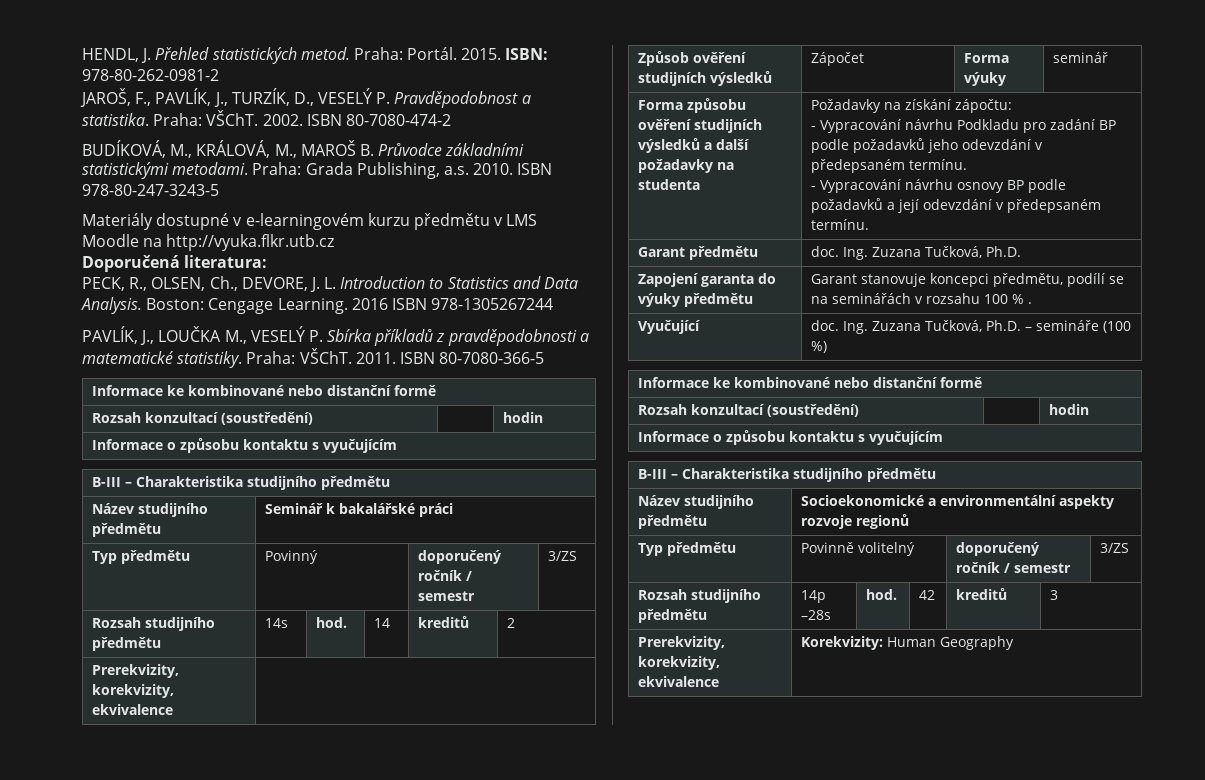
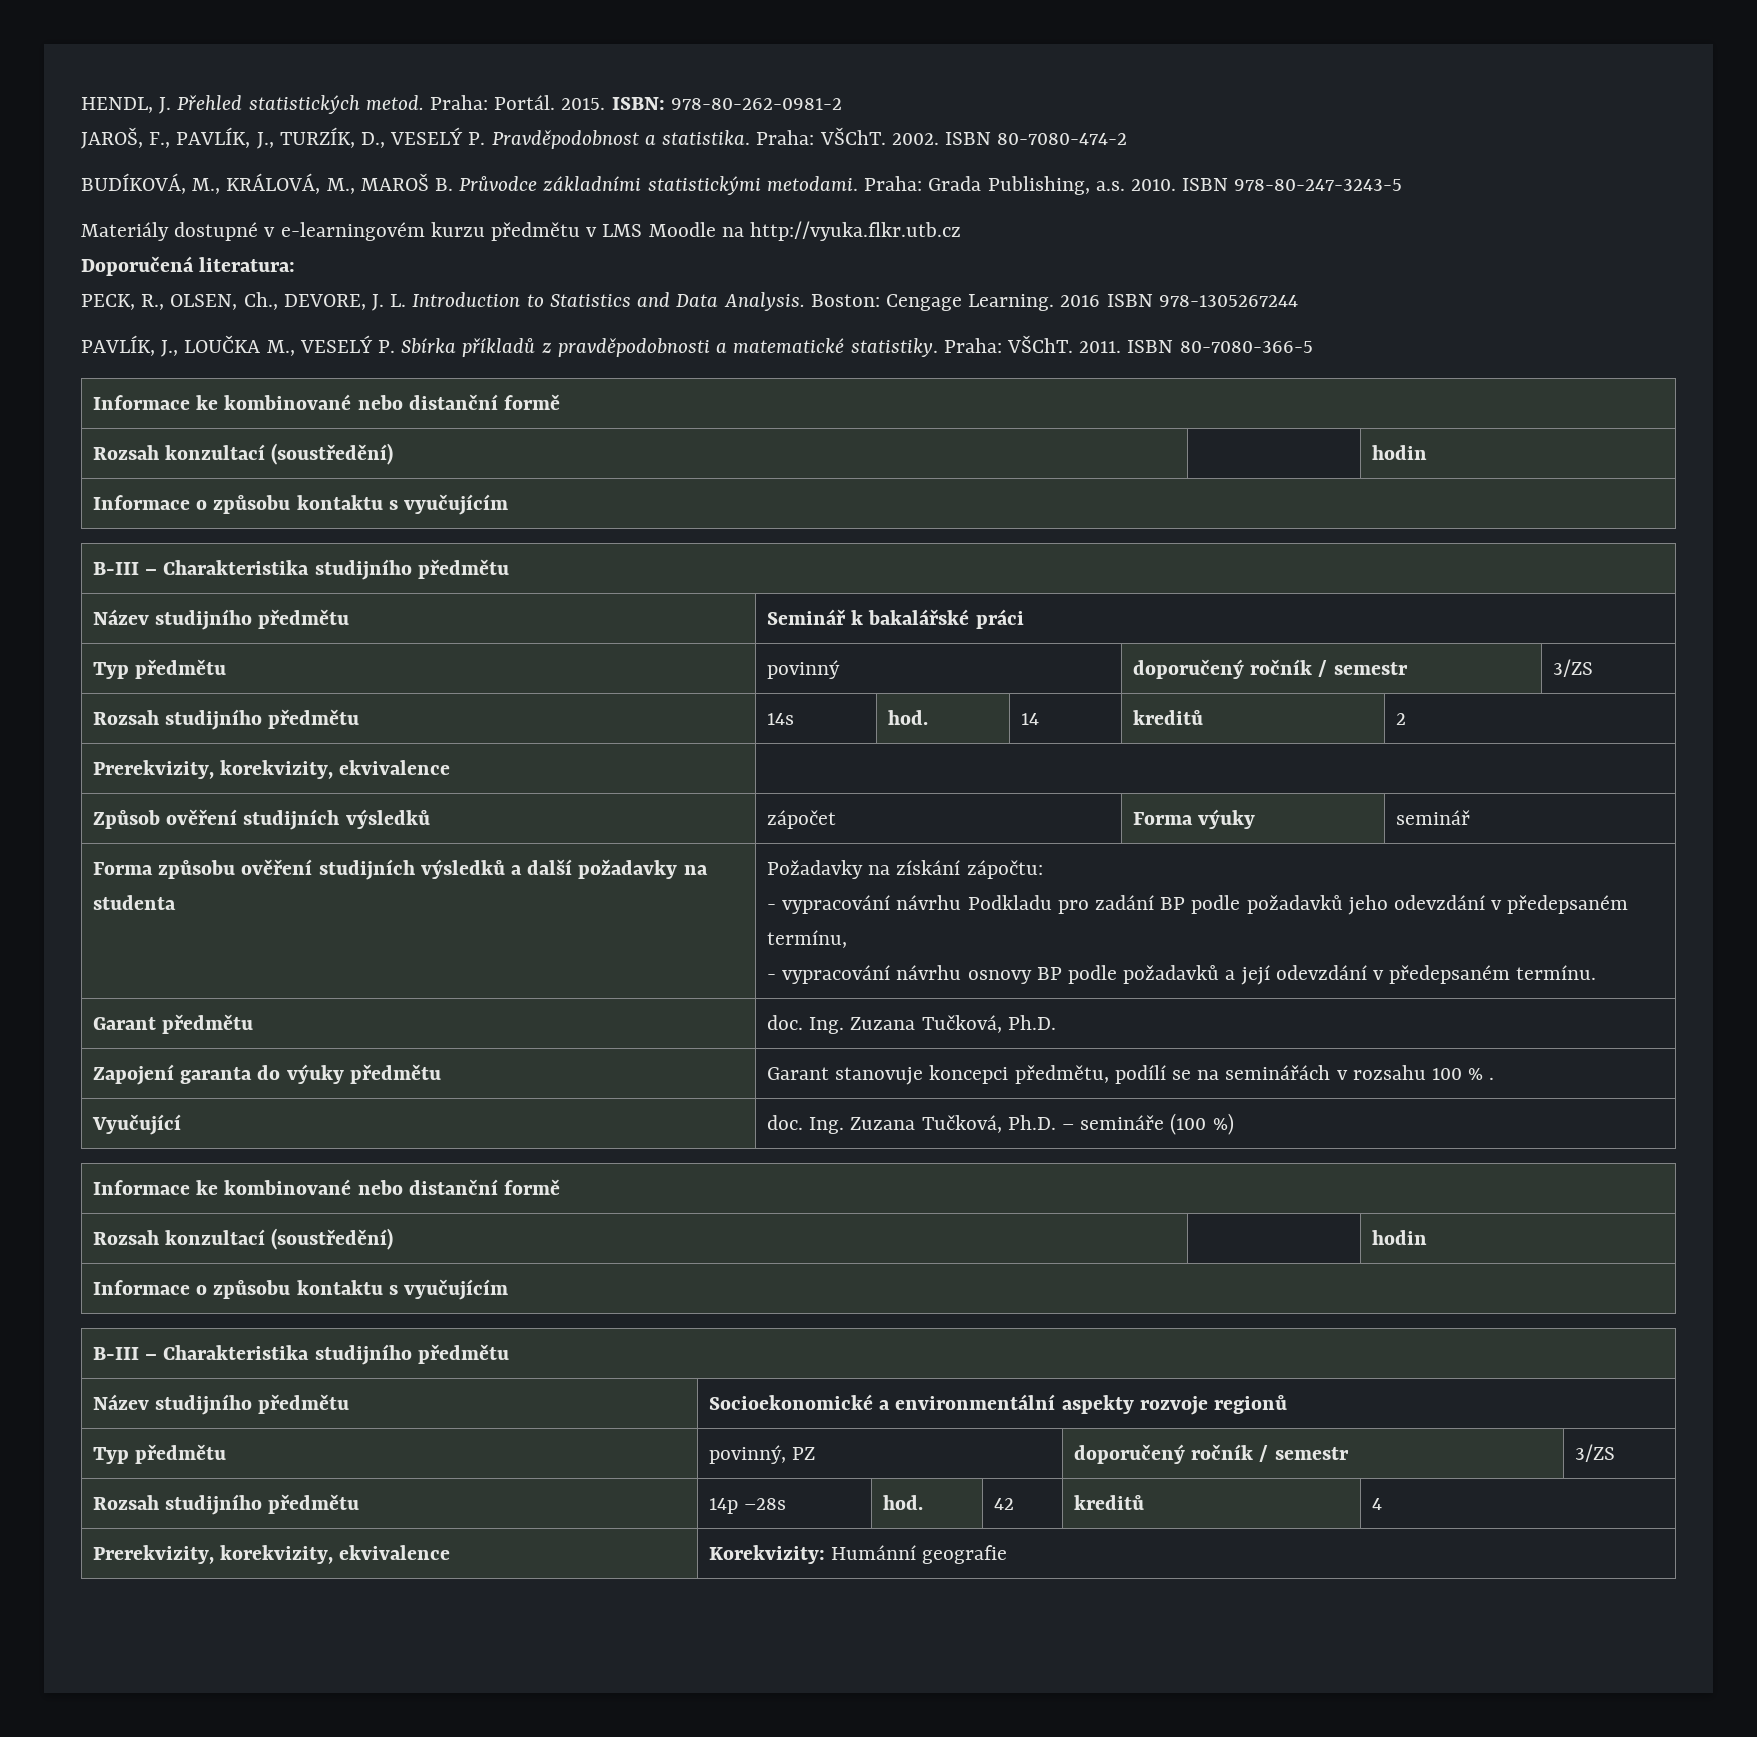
- Typ předmětu | Povinný | doporučený ročník / semestr | 3/ZS
+ Typ předmětu | povinný | doporučený ročník / semestr | 3/ZS
- Způsob ověření studijních výsledků | Zápočet | Forma výuky | seminář
+ Způsob ověření studijních výsledků | zápočet | Forma výuky | seminář
- - Vypracování návrhu Podkladu pro zadání BP podle požadavků jeho odevzdání v předepsaném termínu.
- - Vypracování návrhu osnovy BP podle požadavků a její odevzdání v předepsaném termínu.
+ - vypracování návrhu Podkladu pro zadání BP podle požadavků jeho odevzdání v předepsaném termínu,
+ - vypracování návrhu osnovy BP podle požadavků a její odevzdání v předepsaném termínu.
- Typ předmětu | Povinně volitelný | doporučený ročník / semestr | 3/ZS
+ Typ předmětu | povinný, PZ | doporučený ročník / semestr | 3/ZS
- Rozsah studijního předmětu | 14p –28s | hod. | 42 | kreditů | 3
+ Rozsah studijního předmětu | 14p –28s | hod. | 42 | kreditů | 4
- Prerekvizity, korekvizity, ekvivalence | Korekvizity: Human Geography
+ Prerekvizity, korekvizity, ekvivalence | Korekvizity: Humánní geografie

